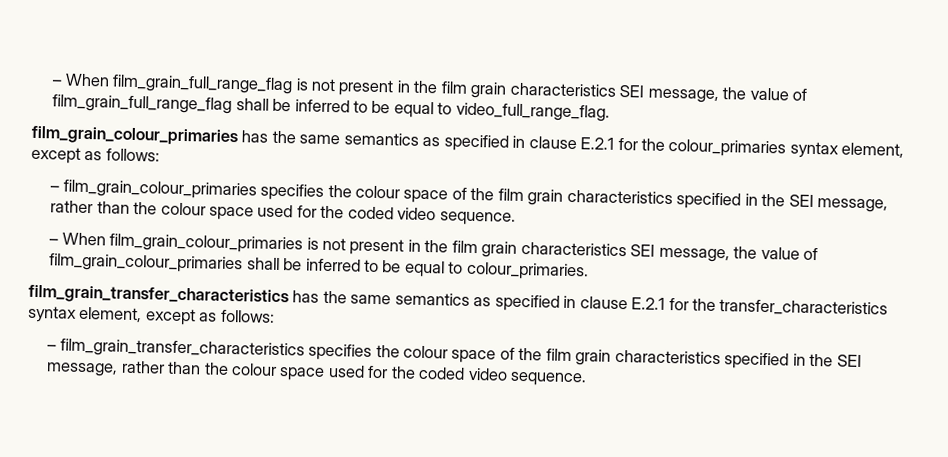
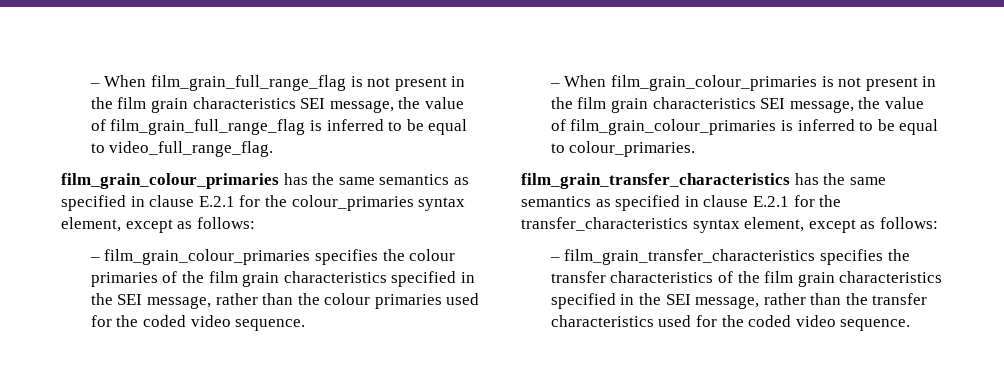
- – When film_grain_full_range_flag is not present in the film grain characteristics SEI message, the value of film_grain_full_range_flag shall be inferred to be equal to video_full_range_flag.
+ – When film_grain_full_range_flag is not present in the film grain characteristics SEI message, the value of film_grain_full_range_flag is inferred to be equal to video_full_range_flag.
- – film_grain_colour_primaries specifies the colour space of the film grain characteristics specified in the SEI message, rather than the colour space used for the coded video sequence.
+ – film_grain_colour_primaries specifies the colour primaries of the film grain characteristics specified in the SEI message, rather than the colour primaries used for the coded video sequence.
- – When film_grain_colour_primaries is not present in the film grain characteristics SEI message, the value of film_grain_colour_primaries shall be inferred to be equal to colour_primaries.
+ – When film_grain_colour_primaries is not present in the film grain characteristics SEI message, the value of film_grain_colour_primaries is inferred to be equal to colour_primaries.
- – film_grain_transfer_characteristics specifies the colour space of the film grain characteristics specified in the SEI message, rather than the colour space used for the coded video sequence.
+ – film_grain_transfer_characteristics specifies the transfer characteristics of the film grain characteristics specified in the SEI message, rather than the transfer characteristics used for the coded video sequence.

